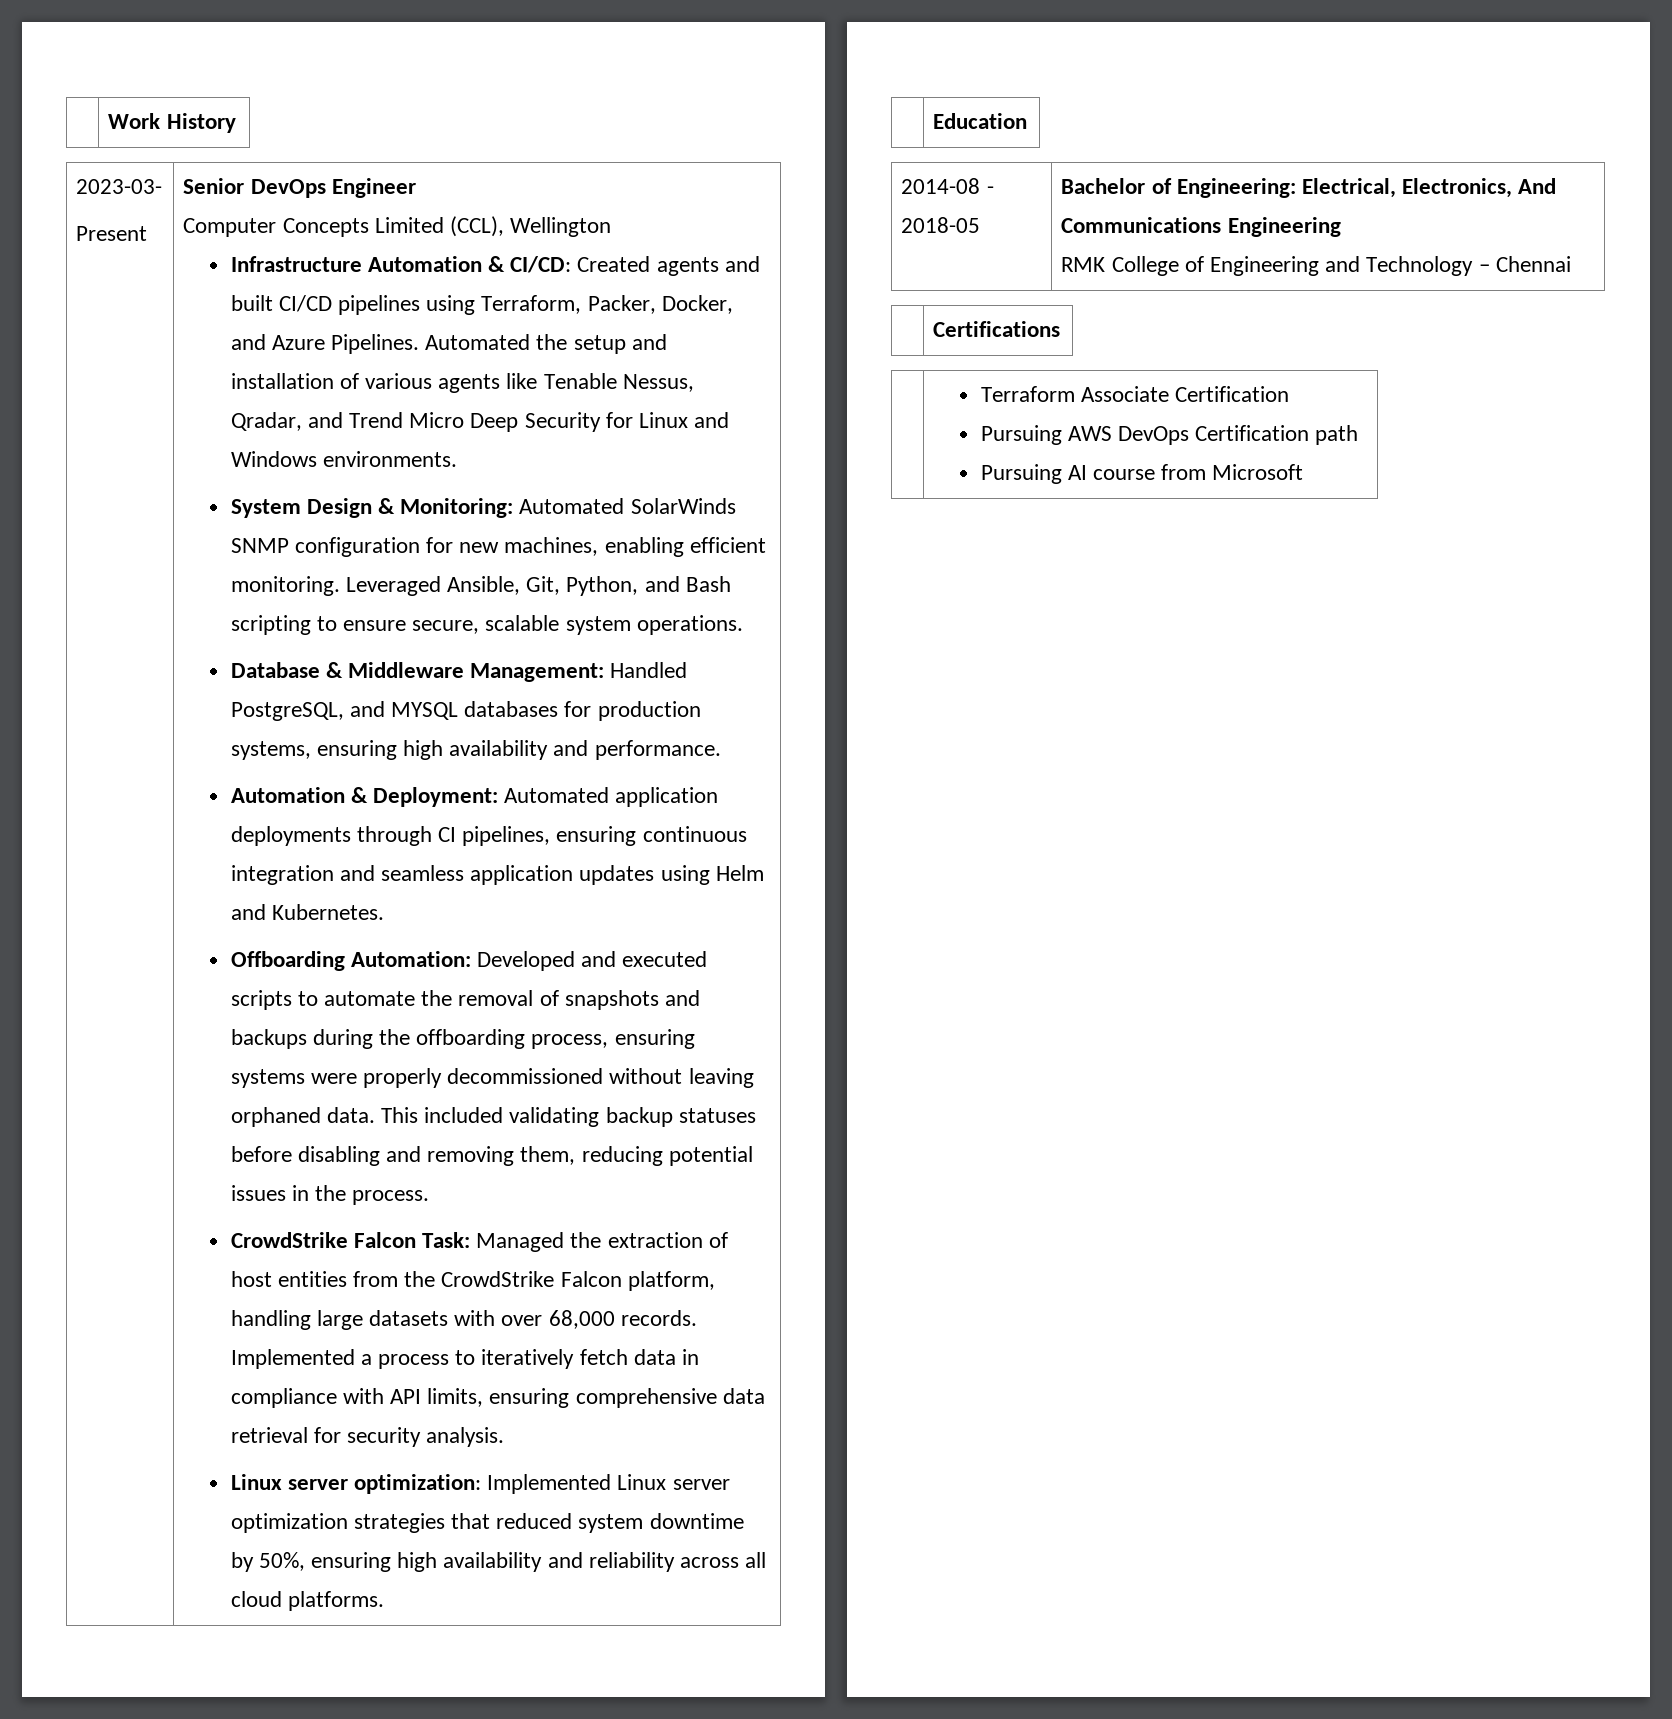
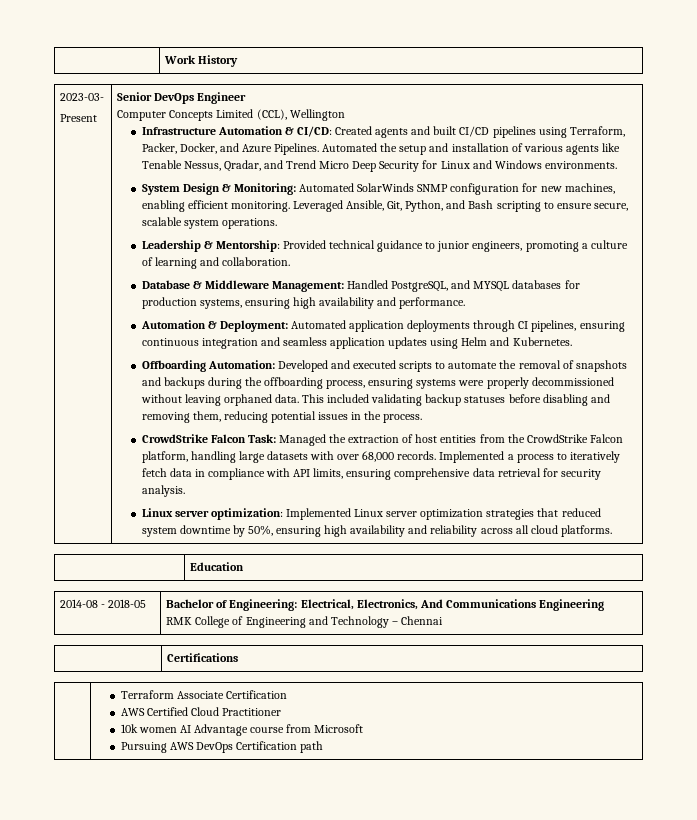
+ Leadership & Mentorship: Provided technical guidance to junior engineers, promoting a culture of learning and collaboration.
  | Terraform Associate Certification
+ AWS Certified Cloud Practitioner
+ 10k women AI Advantage course from Microsoft
  Pursuing AWS DevOps Certification path
- Pursuing AI course from Microsoft

